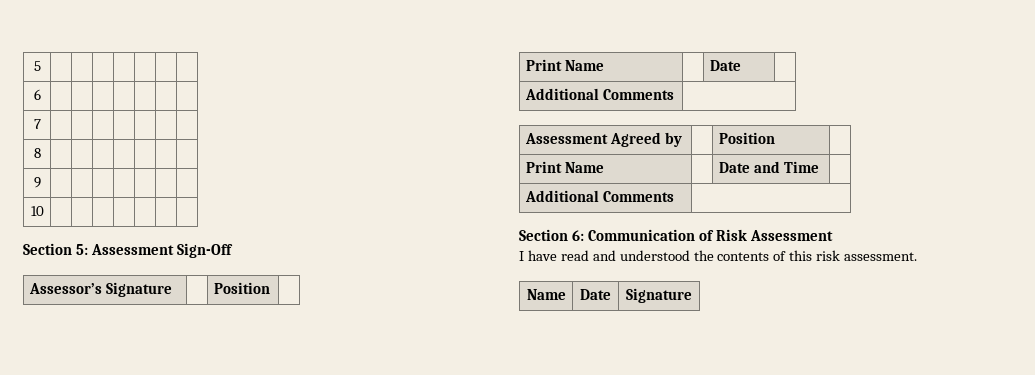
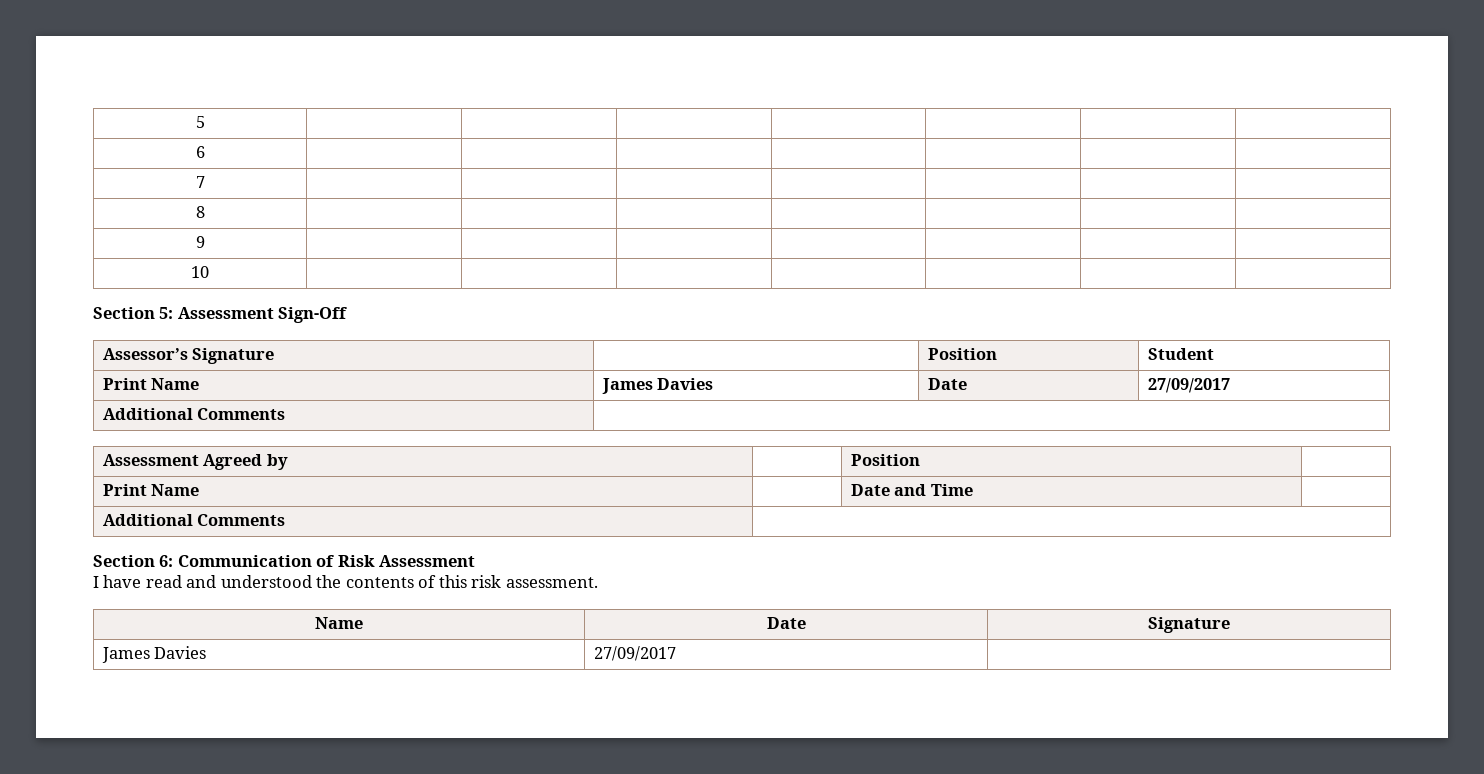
- Assessor’s Signature | | Position |
- Print Name | | Date |
+ Assessor’s Signature | | Position | Student
+ Print Name | James Davies | Date | 27/09/2017
+ James Davies | 27/09/2017 |

